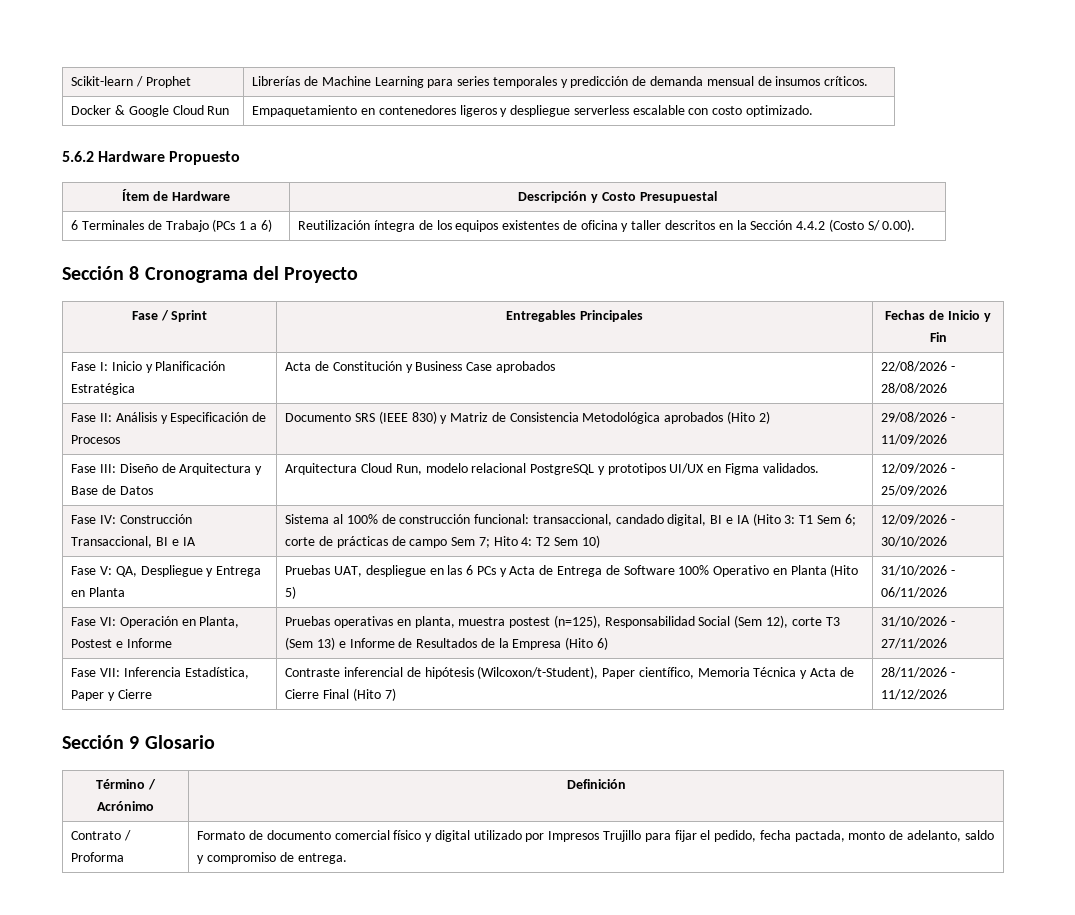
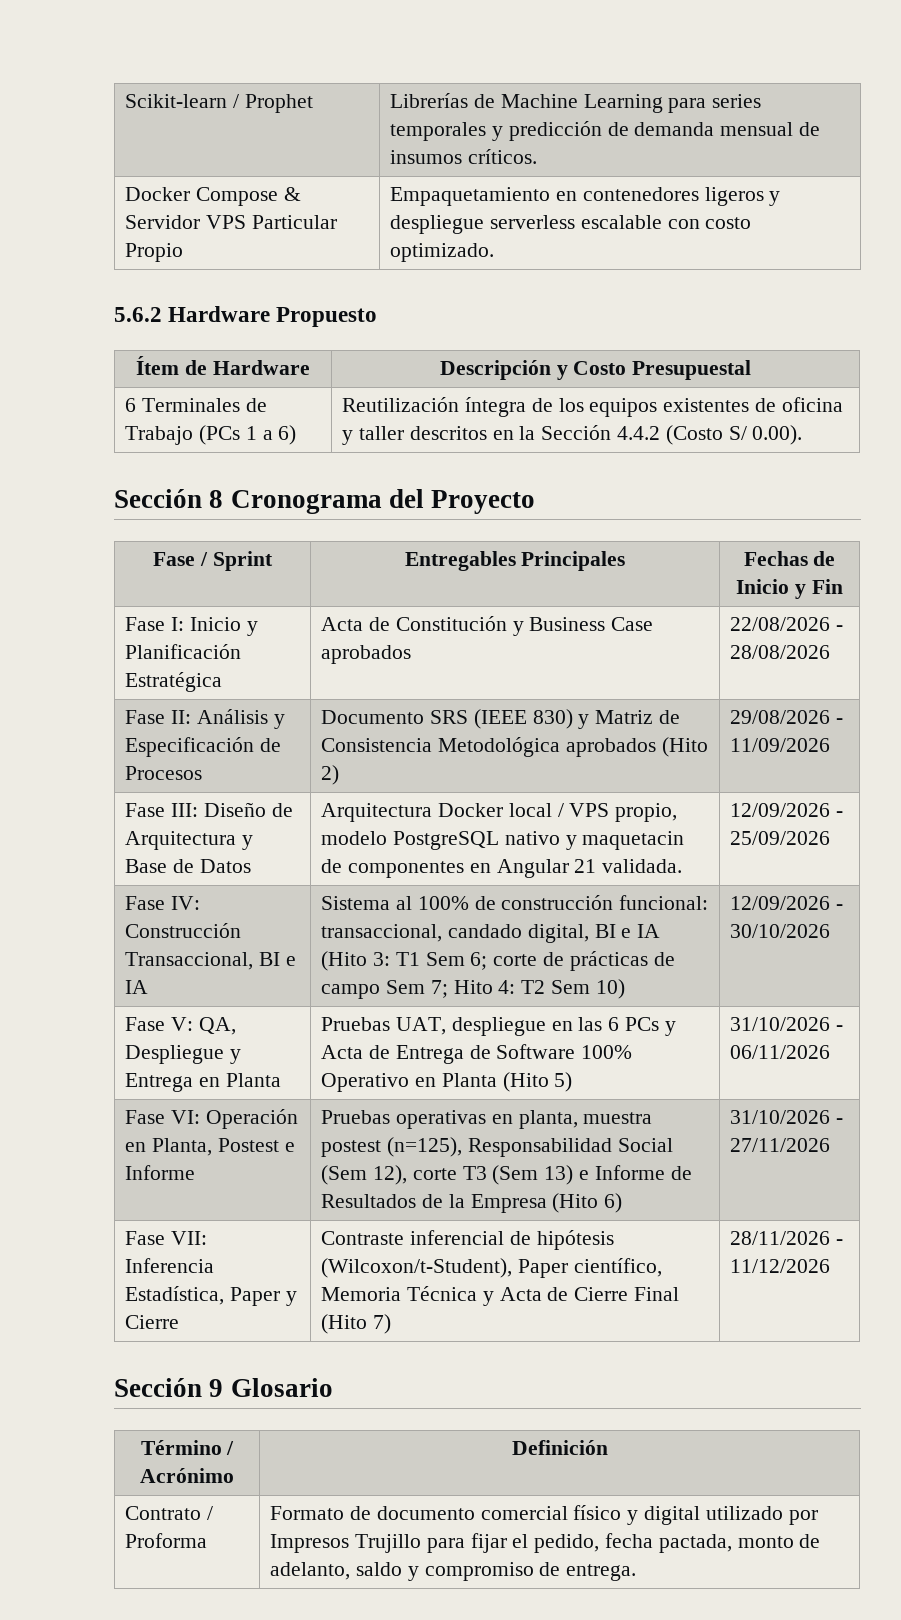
- Docker & Google Cloud Run | Empaquetamiento en contenedores ligeros y despliegue serverless escalable con costo optimizado.
+ Docker Compose & Servidor VPS Particular Propio | Empaquetamiento en contenedores ligeros y despliegue serverless escalable con costo optimizado.
- Fase III: Diseño de Arquitectura y Base de Datos | Arquitectura Cloud Run, modelo relacional PostgreSQL y prototipos UI/UX en Figma validados. | 12/09/2026 - 25/09/2026
+ Fase III: Diseño de Arquitectura y Base de Datos | Arquitectura Docker local / VPS propio, modelo PostgreSQL nativo y maquetacin de componentes en Angular 21 validada. | 12/09/2026 - 25/09/2026

